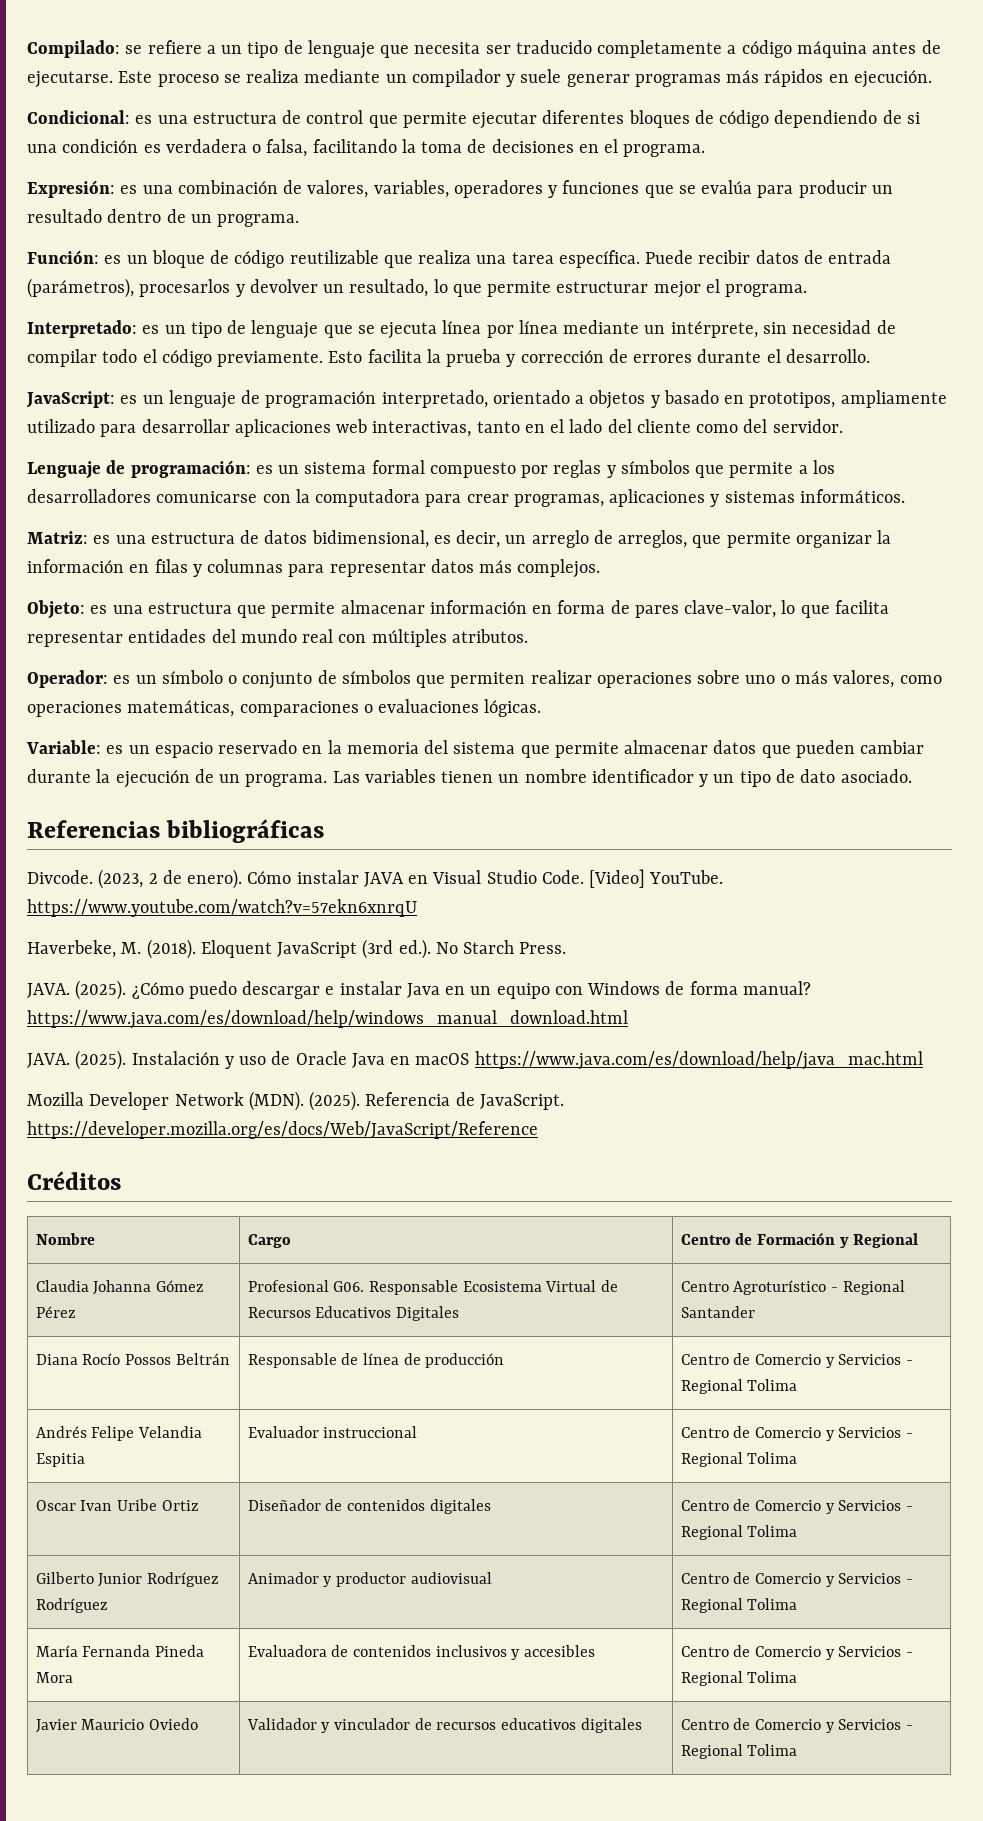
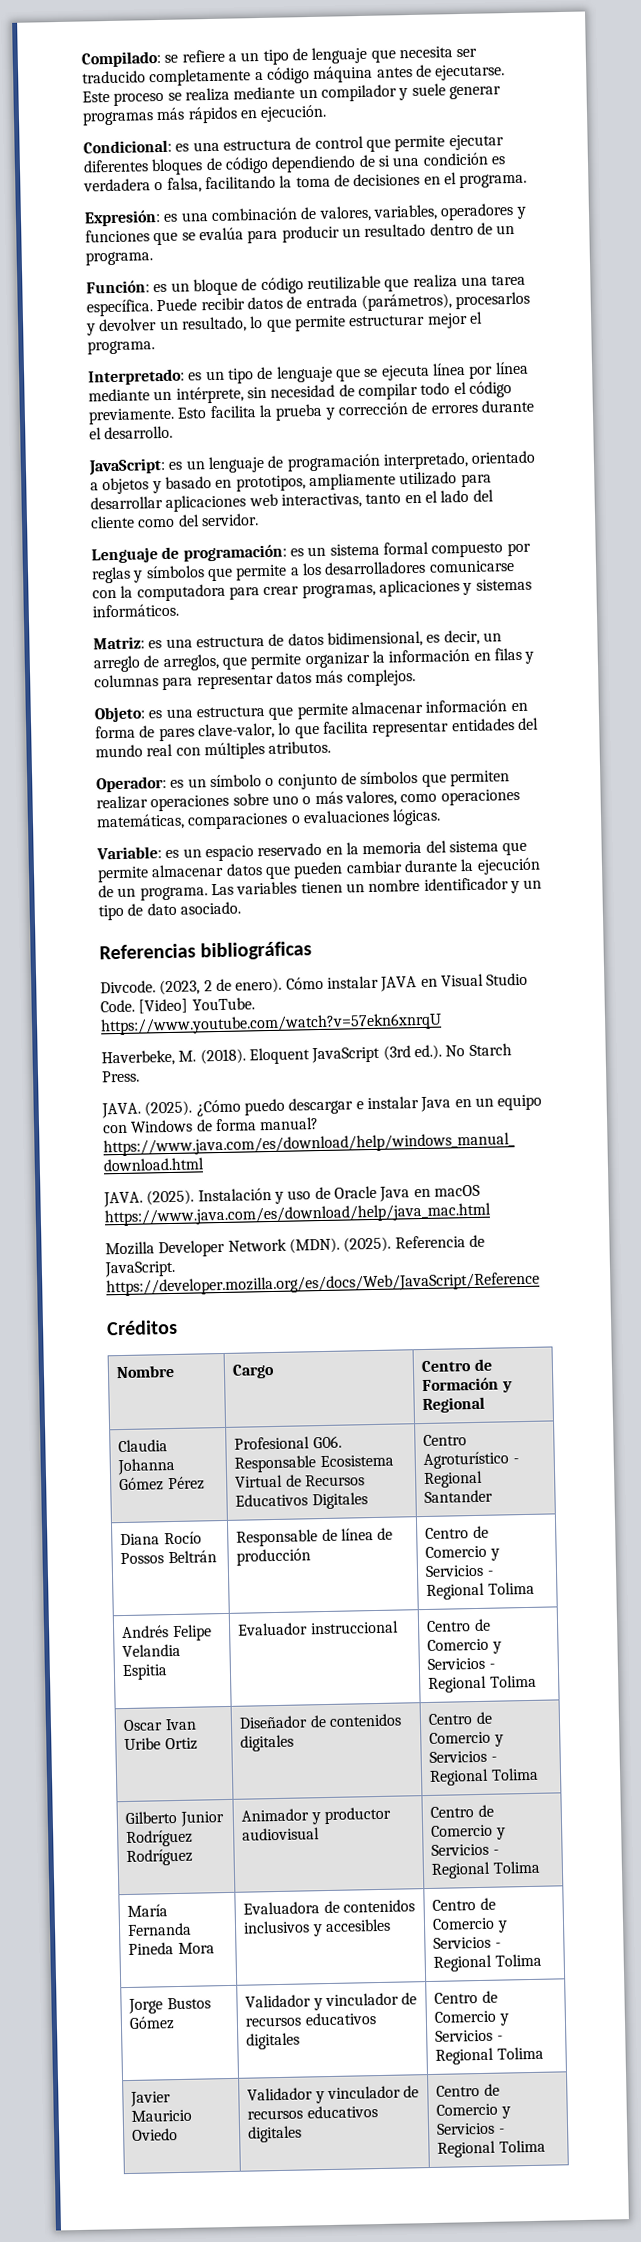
+ Jorge Bustos Gómez | Validador y vinculador de recursos educativos digitales | Centro de Comercio y Servicios - Regional Tolima

